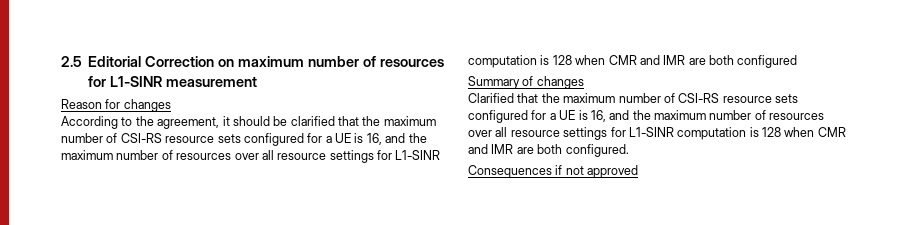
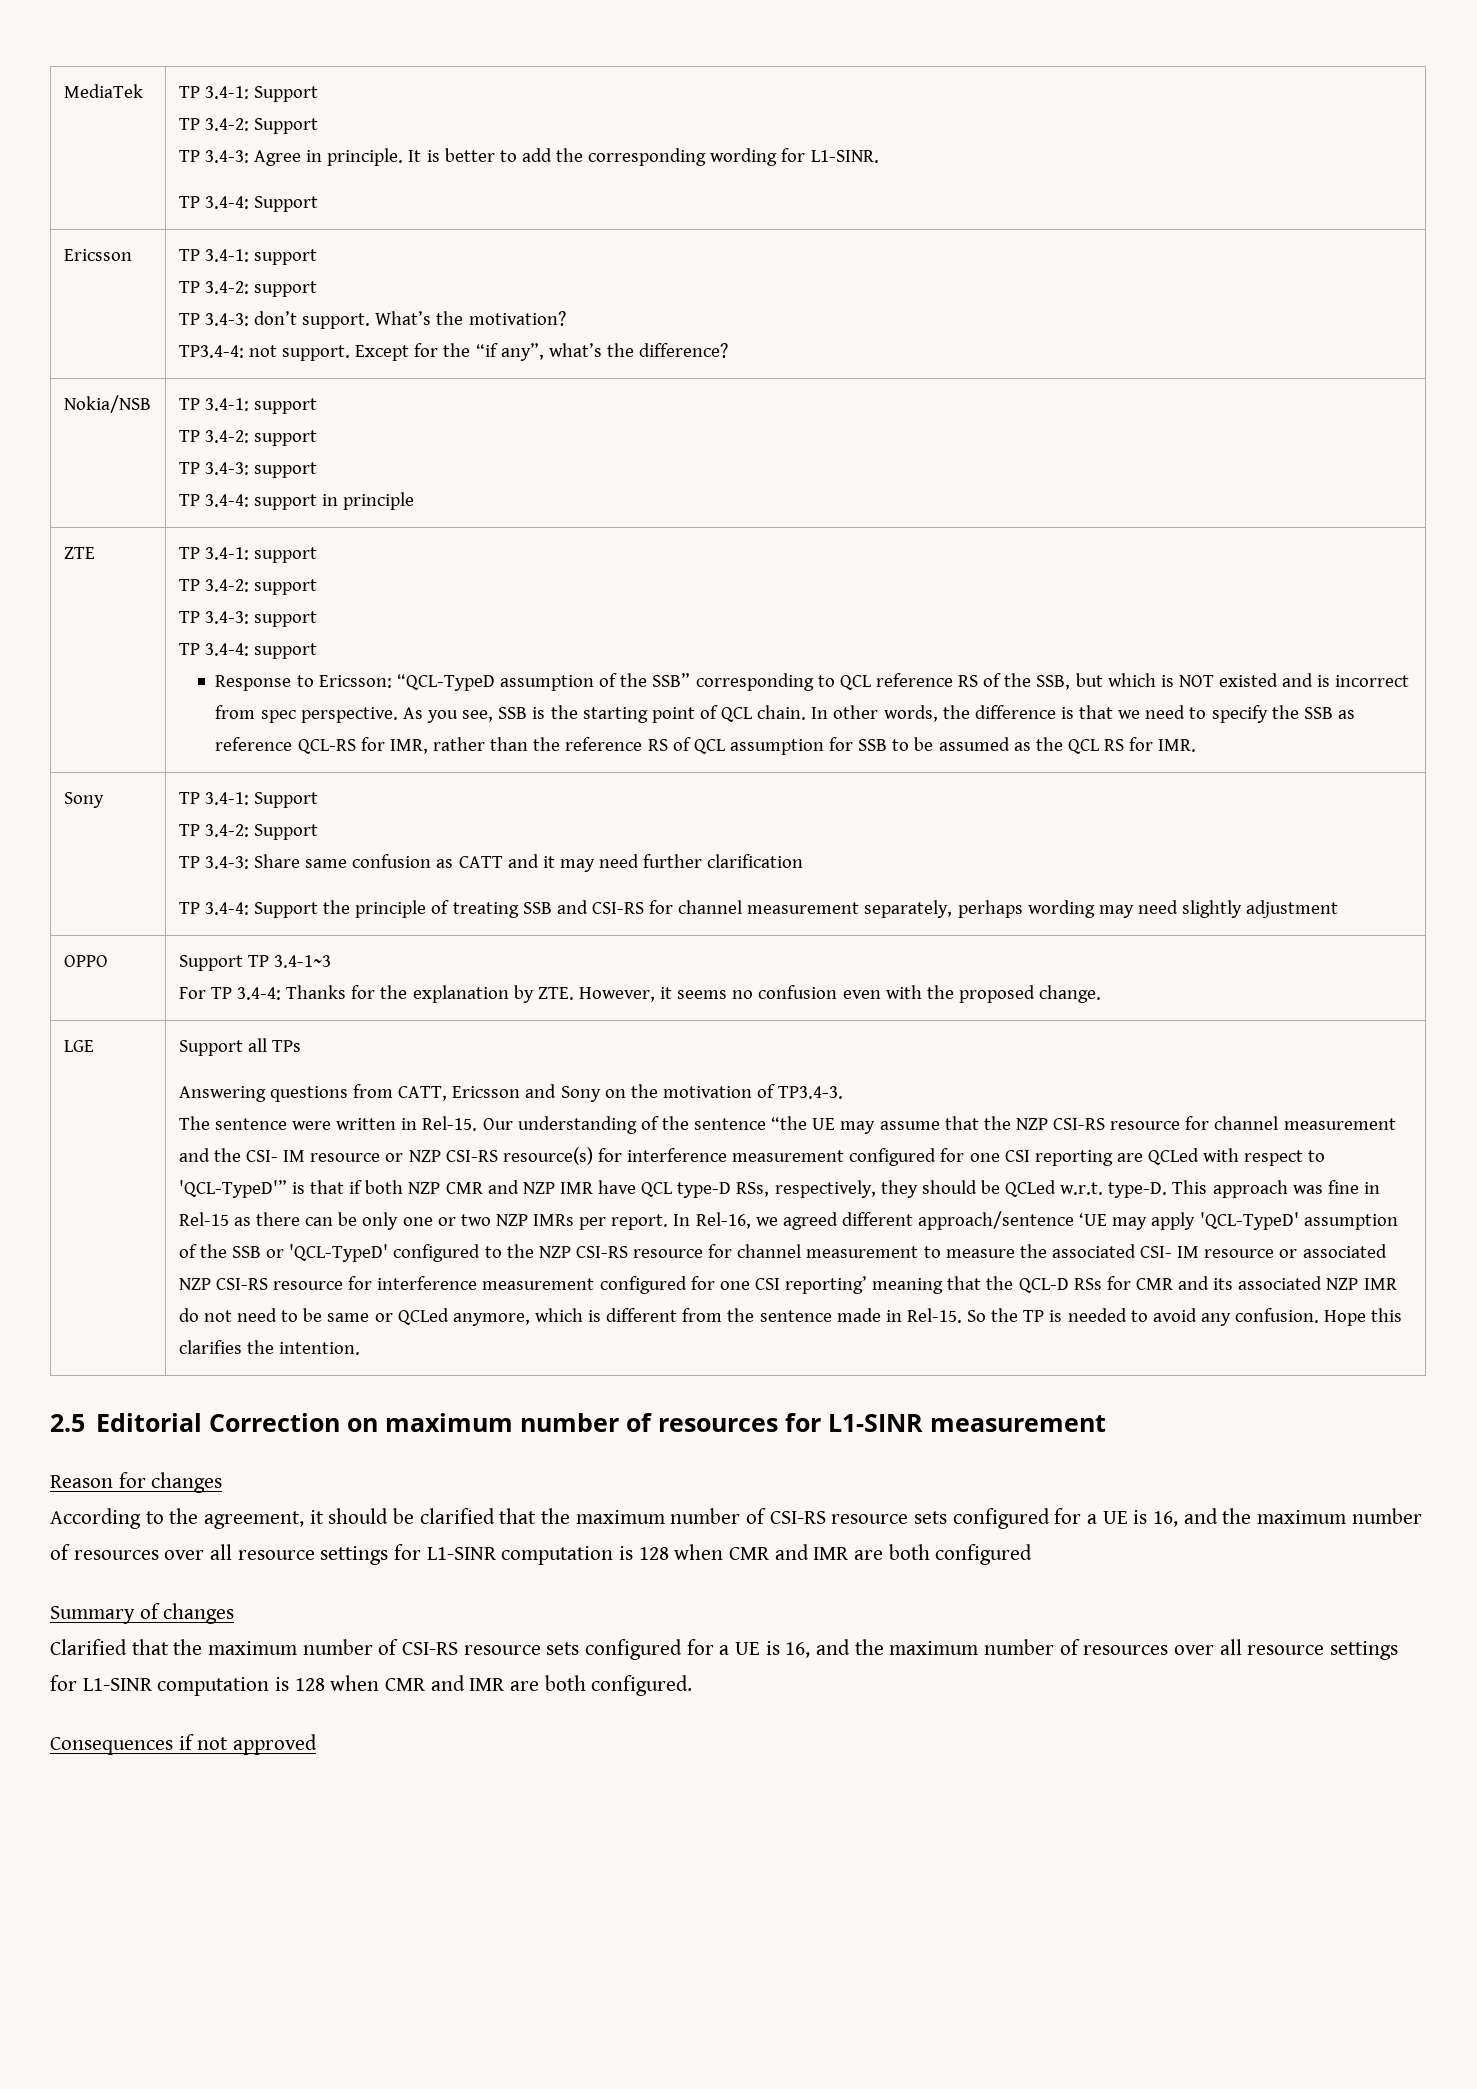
+ MediaTek | TP 3.4-1: Support
+ TP 3.4-2: Support
+ TP 3.4-3: Agree in principle. It is better to add the corresponding wording for L1-SINR.
+ TP 3.4-4: Support
+ Ericsson | TP 3.4-1: support
+ TP 3.4-2: support
+ TP 3.4-3: don’t support. What’s the motivation?
+ TP3.4-4: not support. Except for the “if any”, what’s the difference?
+ Nokia/NSB | TP 3.4-1: support
+ TP 3.4-2: support
+ TP 3.4-3: support
+ TP 3.4-4: support in principle
+ ZTE | TP 3.4-1: support
+ TP 3.4-2: support
+ TP 3.4-3: support
+ TP 3.4-4: support
+ Response to Ericsson: “QCL-TypeD assumption of the SSB” corresponding to QCL reference RS of the SSB, but which is NOT existed and is incorrect from spec perspective. As you see, SSB is the starting point of QCL chain. In other words, the difference is that we need to specify the SSB as reference QCL-RS for IMR, rather than the reference RS of QCL assumption for SSB to be assumed as the QCL RS for IMR.
+ Sony | TP 3.4-1: Support
+ TP 3.4-2: Support
+ TP 3.4-3: Share same confusion as CATT and it may need further clarification
+ TP 3.4-4: Support the principle of treating SSB and CSI-RS for channel measurement separately, perhaps wording may need slightly adjustment
+ OPPO | Support TP 3.4-1~3
+ For TP 3.4-4: Thanks for the explanation by ZTE. However, it seems no confusion even with the proposed change.
+ LGE | Support all TPs
+ Answering questions from CATT, Ericsson and Sony on the motivation of TP3.4-3.
+ The sentence were written in Rel-15. Our understanding of the sentence “the UE may assume that the NZP CSI-RS resource for channel measurement and the CSI- IM resource or NZP CSI-RS resource(s) for interference measurement configured for one CSI reporting are QCLed with respect to 'QCL-TypeD'” is that if both NZP CMR and NZP IMR have QCL type-D RSs, respectively, they should be QCLed w.r.t. type-D. This approach was fine in Rel-15 as there can be only one or two NZP IMRs per report. In Rel-16, we agreed different approach/sentence ‘UE may apply 'QCL-TypeD' assumption of the SSB or 'QCL-TypeD' configured to the NZP CSI-RS resource for channel measurement to measure the associated CSI- IM resource or associated NZP CSI-RS resource for interference measurement configured for one CSI reporting’ meaning that the QCL-D RSs for CMR and its associated NZP IMR do not need to be same or QCLed anymore, which is different from the sentence made in Rel-15. So the TP is needed to avoid any confusion. Hope this clarifies the intention.

